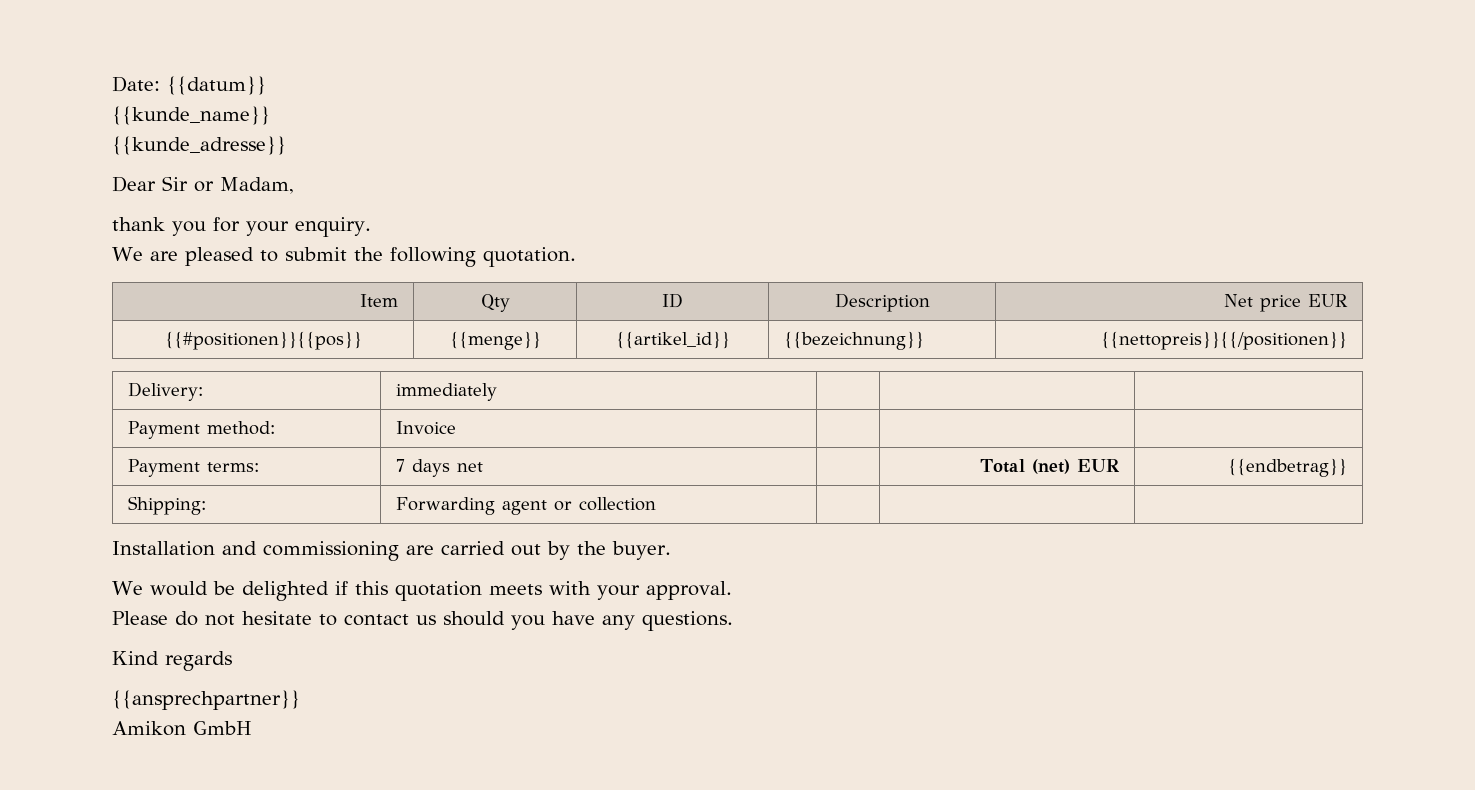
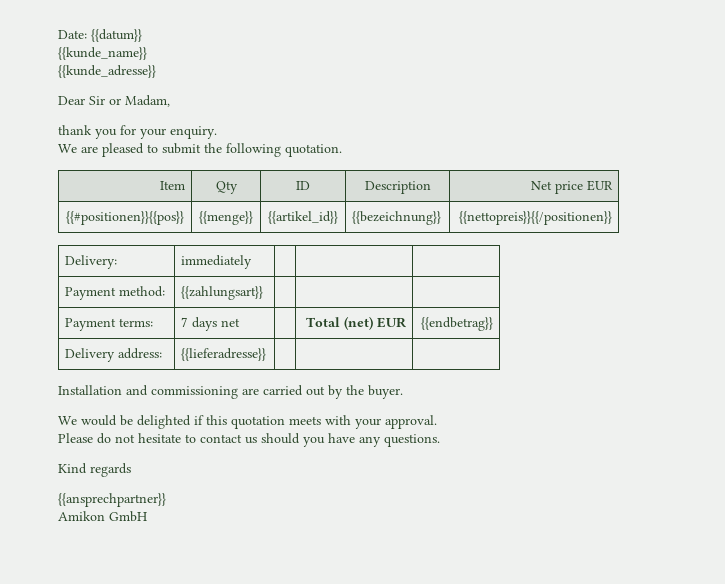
- Payment method: | Invoice | | |
+ Payment method: | {{zahlungsart}} | | |
- Shipping: | Forwarding agent or collection | | |
+ Delivery address: | {{lieferadresse}} | | |

